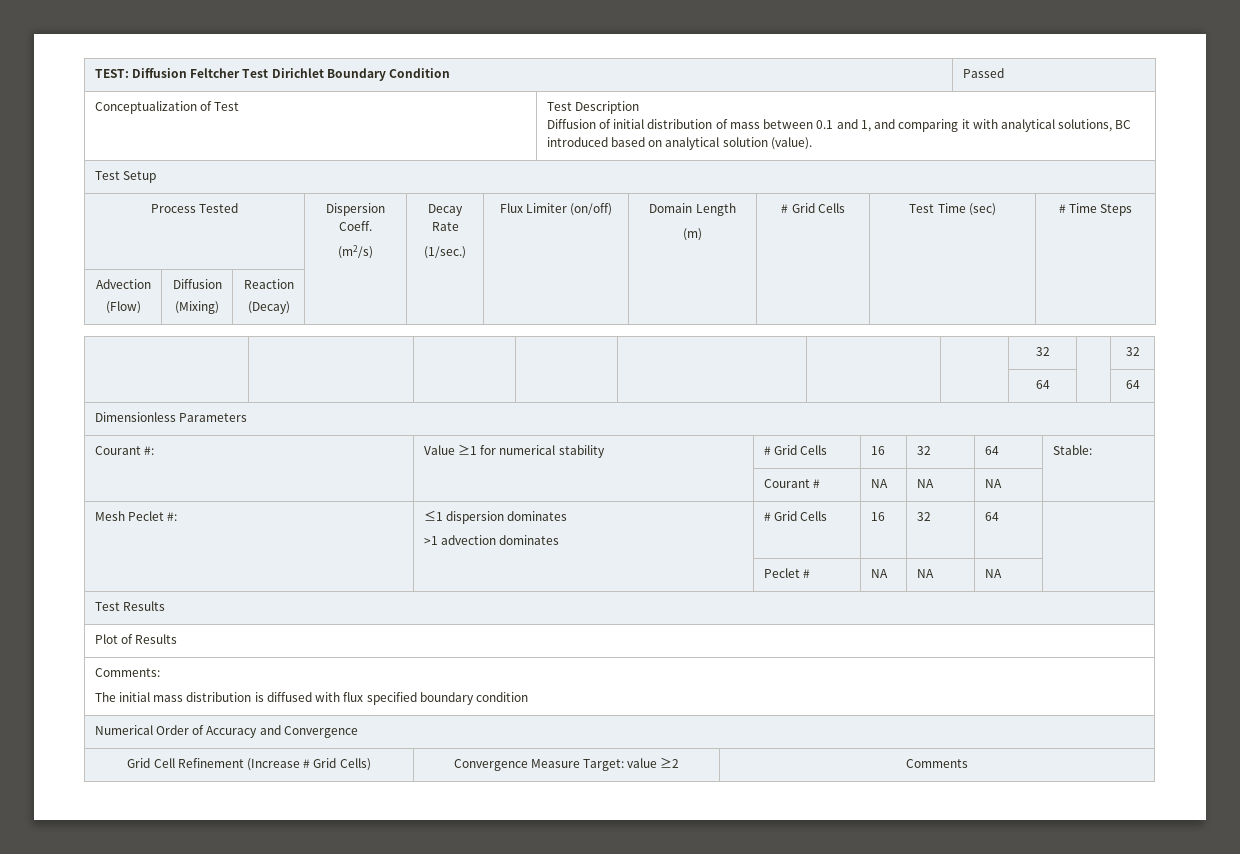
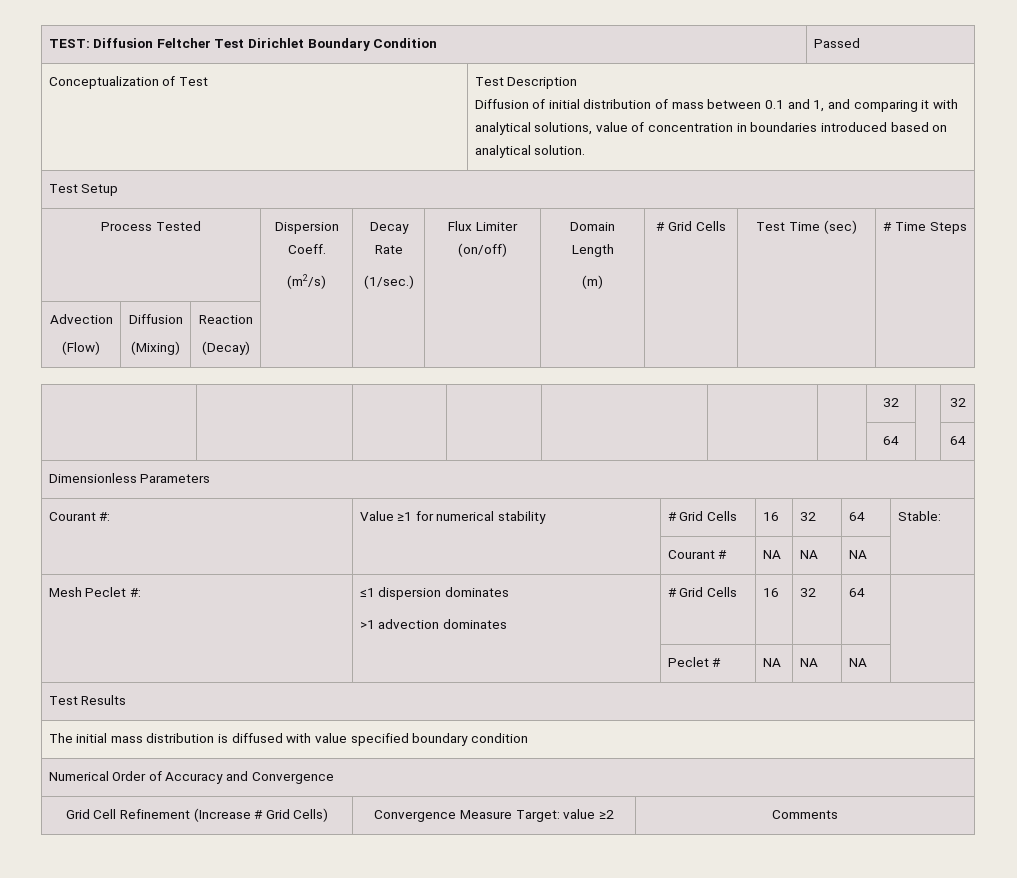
  Conceptualization of Test | Test Description
- Diffusion of initial distribution of mass between 0.1 and 1, and comparing it with analytical solutions, BC introduced based on analytical solution (value).
+ Diffusion of initial distribution of mass between 0.1 and 1, and comparing it with analytical solutions, value of concentration in boundaries introduced based on analytical solution.
- Plot of Results
- Comments:
- The initial mass distribution is diffused with flux specified boundary condition
+ The initial mass distribution is diffused with value specified boundary condition

